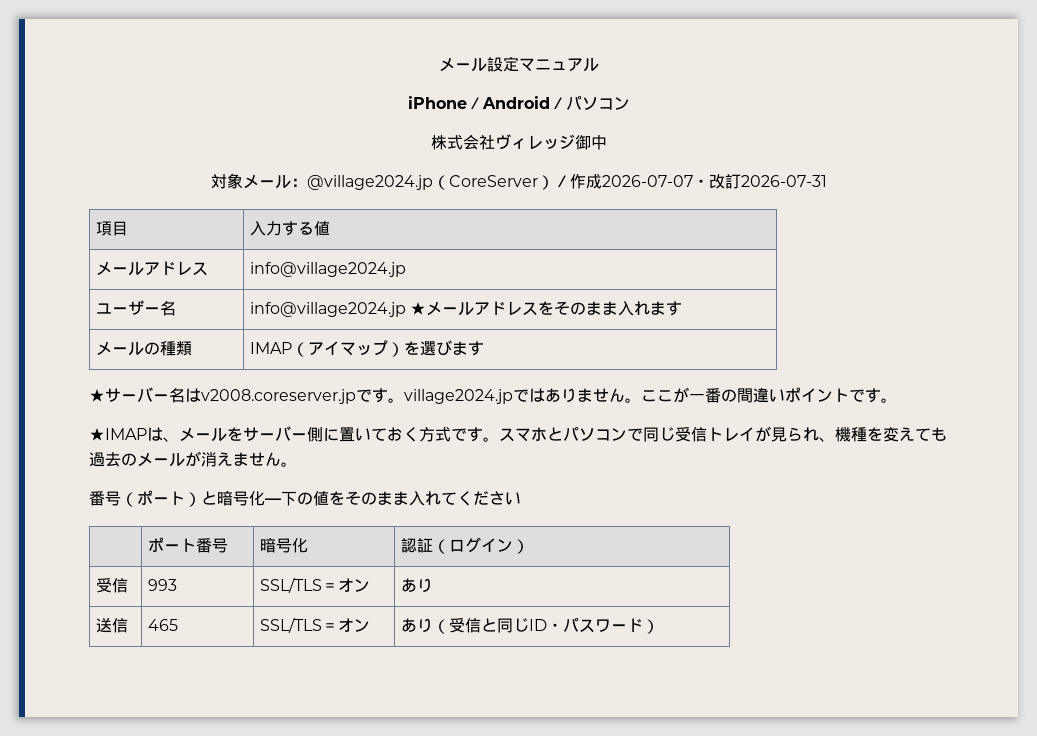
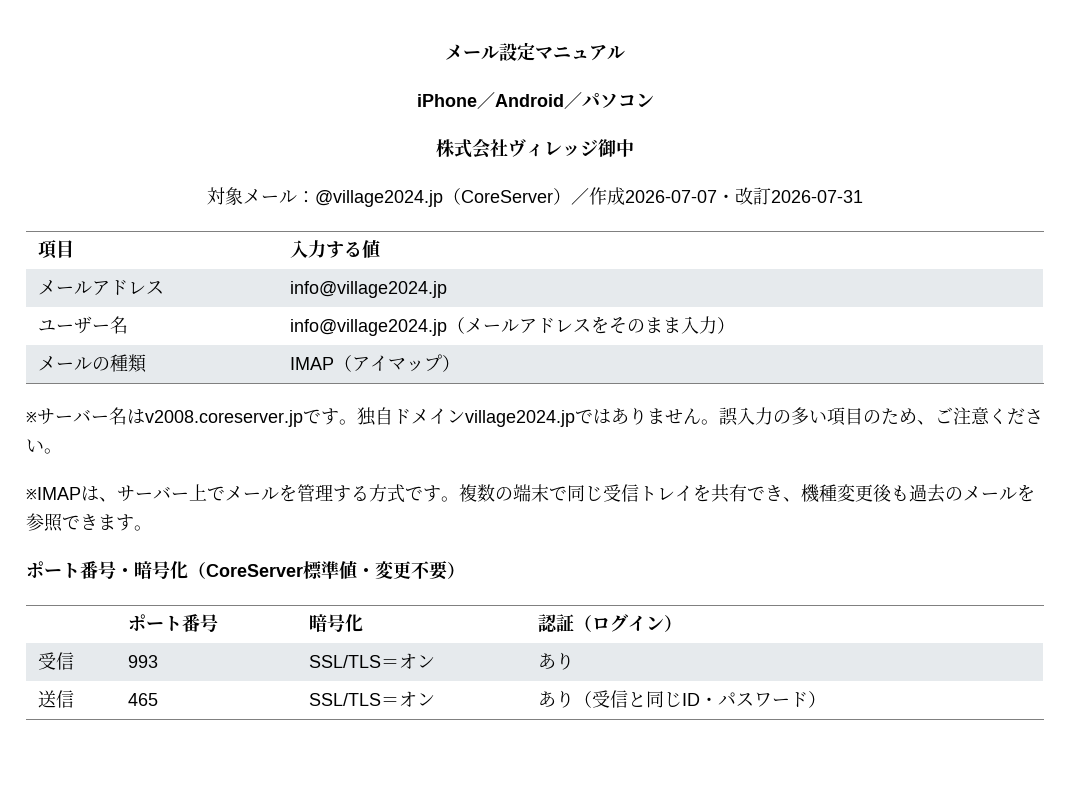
- ユーザー名 | info@village2024.jp ★メールアドレスをそのまま入れます
+ ユーザー名 | info@village2024.jp（メールアドレスをそのまま入力）
- メールの種類 | IMAP（アイマップ）を選びます
- ★サーバー名はv2008.coreserver.jpです。village2024.jpではありません。
+ メールの種類 | IMAP（アイマップ）
+ ※サーバー名はv2008.coreserver.jpです。独自ドメインvillage2024.jpではありません。
- ここが一番の間違いポイントです。
- ★IMAPは、メールをサーバー側に置いておく方式です。スマホとパソコンで同じ受信トレイが見られ、機種を変えても過去のメールが消えません。
- 番号（ポート）と暗号化―下の値をそのまま入れてください
+ 誤入力の多い項目のため、ご注意ください。
+ ※IMAPは、サーバー上でメールを管理する方式です。複数の端末で同じ受信トレイを共有でき、機種変更後も過去のメールを参照できます。
+ ポート番号・暗号化（CoreServer標準値・変更不要）

